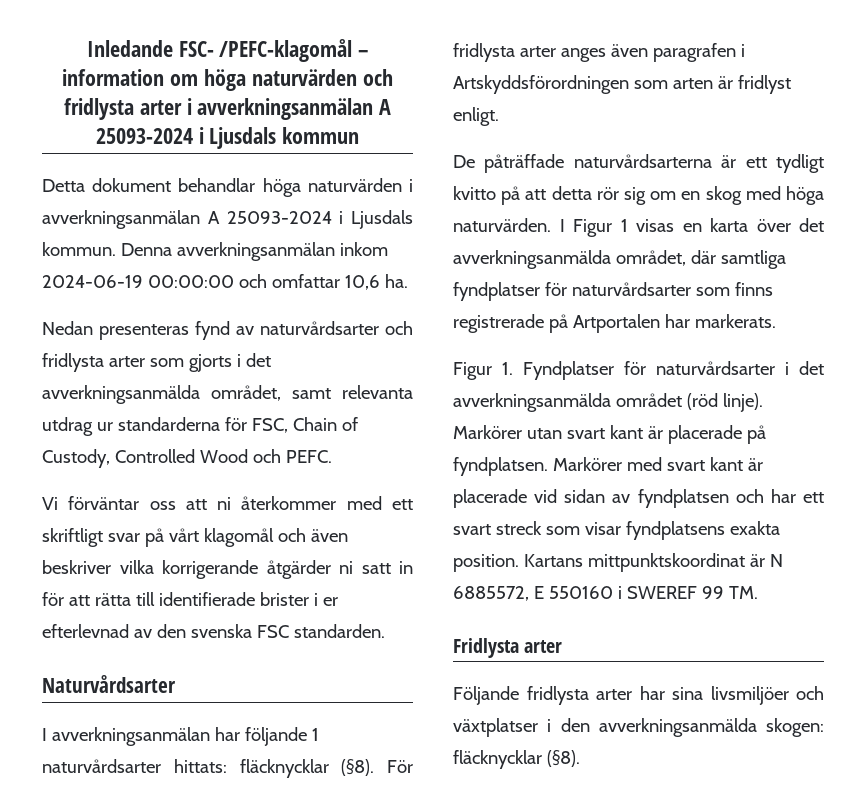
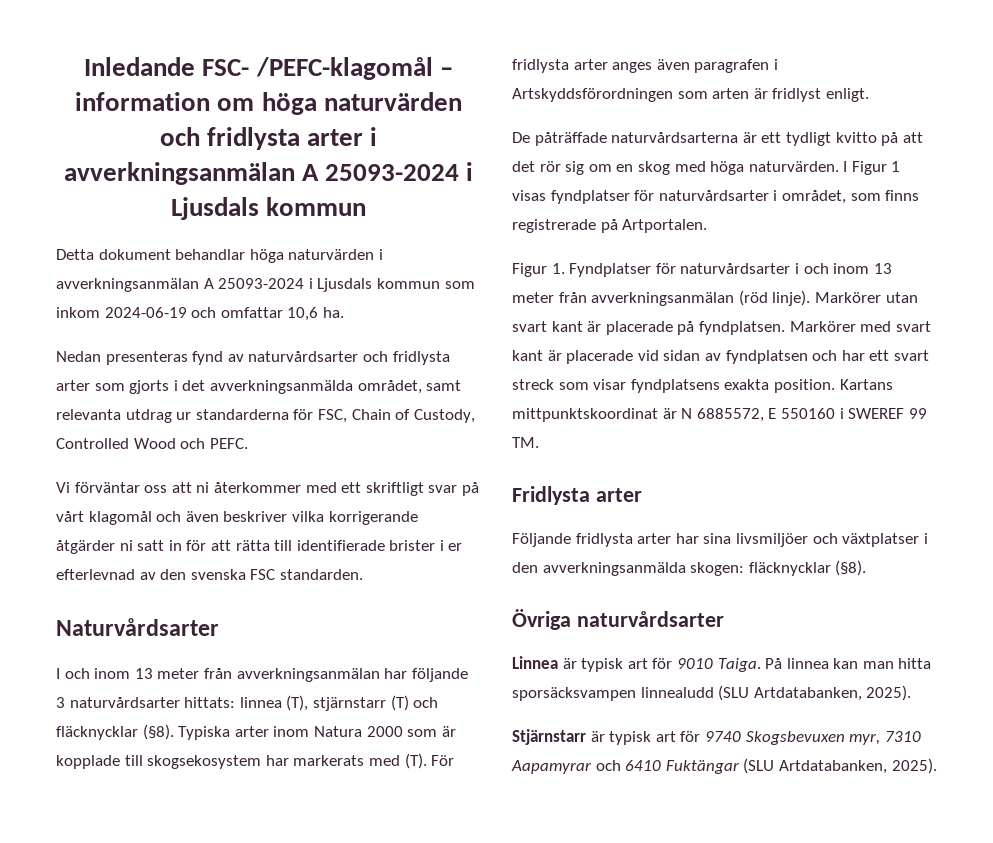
- Detta dokument behandlar höga naturvärden i avverkningsanmälan A 25093-2024 i Ljusdals kommun. Denna avverkningsanmälan inkom 2024-06-19 00:00:00 och omfattar 10,6 ha.
+ Detta dokument behandlar höga naturvärden i avverkningsanmälan A 25093-2024 i Ljusdals kommun som inkom 2024-06-19 och omfattar 10,6 ha.
- I avverkningsanmälan har följande 1 naturvårdsarter hittats: fläcknycklar (§8). För fridlysta arter anges även paragrafen i Artskyddsförordningen som arten är fridlyst enligt.
+ I och inom 13 meter från avverkningsanmälan har följande 3 naturvårdsarter hittats: linnea (T), stjärnstarr (T) och fläcknycklar (§8). Typiska arter inom Natura 2000 som är kopplade till skogsekosystem har markerats med (T). För fridlysta arter anges även paragrafen i Artskyddsförordningen som arten är fridlyst enligt.
- De påträffade naturvårdsarterna är ett tydligt kvitto på att detta rör sig om en skog med höga naturvärden.
+ De påträffade naturvårdsarterna är ett tydligt kvitto på att det rör sig om en skog med höga naturvärden.
- I Figur 1 visas en karta över det avverkningsanmälda området, där samtliga fyndplatser för naturvårdsarter som finns registrerade på Artportalen har markerats.
+ I Figur 1 visas fyndplatser för naturvårdsarter i området, som finns registrerade på Artportalen.
- Figur 1. Fyndplatser för naturvårdsarter i det avverkningsanmälda området (röd linje).
+ Figur 1. Fyndplatser för naturvårdsarter i och inom 13 meter från avverkningsanmälan (röd linje).
+ Övriga naturvårdsarter
+ Linnea är typisk art för 9010 Taiga. På linnea kan man hitta sporsäcksvampen linnealudd (SLU Artdatabanken, 2025).
+ Stjärnstarr är typisk art för 9740 Skogsbevuxen myr, 7310 Aapamyrar och 6410 Fuktängar (SLU Artdatabanken, 2025).

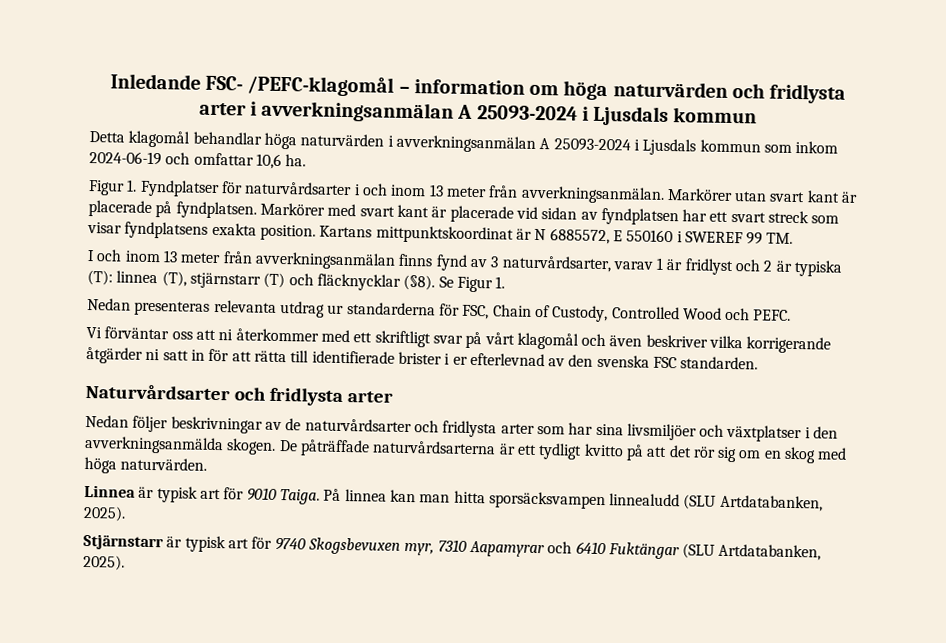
- Detta dokument behandlar höga naturvärden i avverkningsanmälan A 25093-2024 i Ljusdals kommun som inkom 2024-06-19 och omfattar 10,6 ha.
+ Detta klagomål behandlar höga naturvärden i avverkningsanmälan A 25093-2024 i Ljusdals kommun som inkom 2024-06-19 och omfattar 10,6 ha.
- Nedan presenteras fynd av naturvårdsarter och fridlysta arter som gjorts i det avverkningsanmälda området, samt relevanta utdrag ur standarderna för FSC, Chain of Custody, Controlled Wood och PEFC.
+ Figur 1. Fyndplatser för naturvårdsarter i och inom 13 meter från avverkningsanmälan. Markörer utan svart kant är placerade på fyndplatsen. Markörer med svart kant är placerade vid sidan av fyndplatsen har ett svart streck som visar fyndplatsens exakta position. Kartans mittpunktskoordinat är N 6885572, E 550160 i SWEREF 99 TM.
+ I och inom 13 meter från avverkningsanmälan finns fynd av 3 naturvårdsarter, varav 1 är fridlyst och 2 är typiska (T): linnea (T), stjärnstarr (T) och fläcknycklar (§8). Se Figur 1.
+ Nedan presenteras relevanta utdrag ur standarderna för FSC, Chain of Custody, Controlled Wood och PEFC.
- Naturvårdsarter
- I och inom 13 meter från avverkningsanmälan har följande 3 naturvårdsarter hittats: linnea (T), stjärnstarr (T) och fläcknycklar (§8). Typiska arter inom Natura 2000 som är kopplade till skogsekosystem har markerats med (T). För fridlysta arter anges även paragrafen i Artskyddsförordningen som arten är fridlyst enligt.
- De påträffade naturvårdsarterna är ett tydligt kvitto på att det rör sig om en skog med höga naturvärden. I Figur 1 visas fyndplatser för naturvårdsarter i området, som finns registrerade på Artportalen.
- Figur 1. Fyndplatser för naturvårdsarter i och inom 13 meter från avverkningsanmälan (röd linje). Markörer utan svart kant är placerade på fyndplatsen. Markörer med svart kant är placerade vid sidan av fyndplatsen och har ett svart streck som visar fyndplatsens exakta position. Kartans mittpunktskoordinat är N 6885572, E 550160 i SWEREF 99 TM.
- Fridlysta arter
- Följande fridlysta arter har sina livsmiljöer och växtplatser i den avverkningsanmälda skogen: fläcknycklar (§8).
- Övriga naturvårdsarter
+ Naturvårdsarter och fridlysta arter
+ Nedan följer beskrivningar av de naturvårdsarter och fridlysta arter som har sina livsmiljöer och växtplatser i den avverkningsanmälda skogen. De påträffade naturvårdsarterna är ett tydligt kvitto på att det rör sig om en skog med höga naturvärden.

